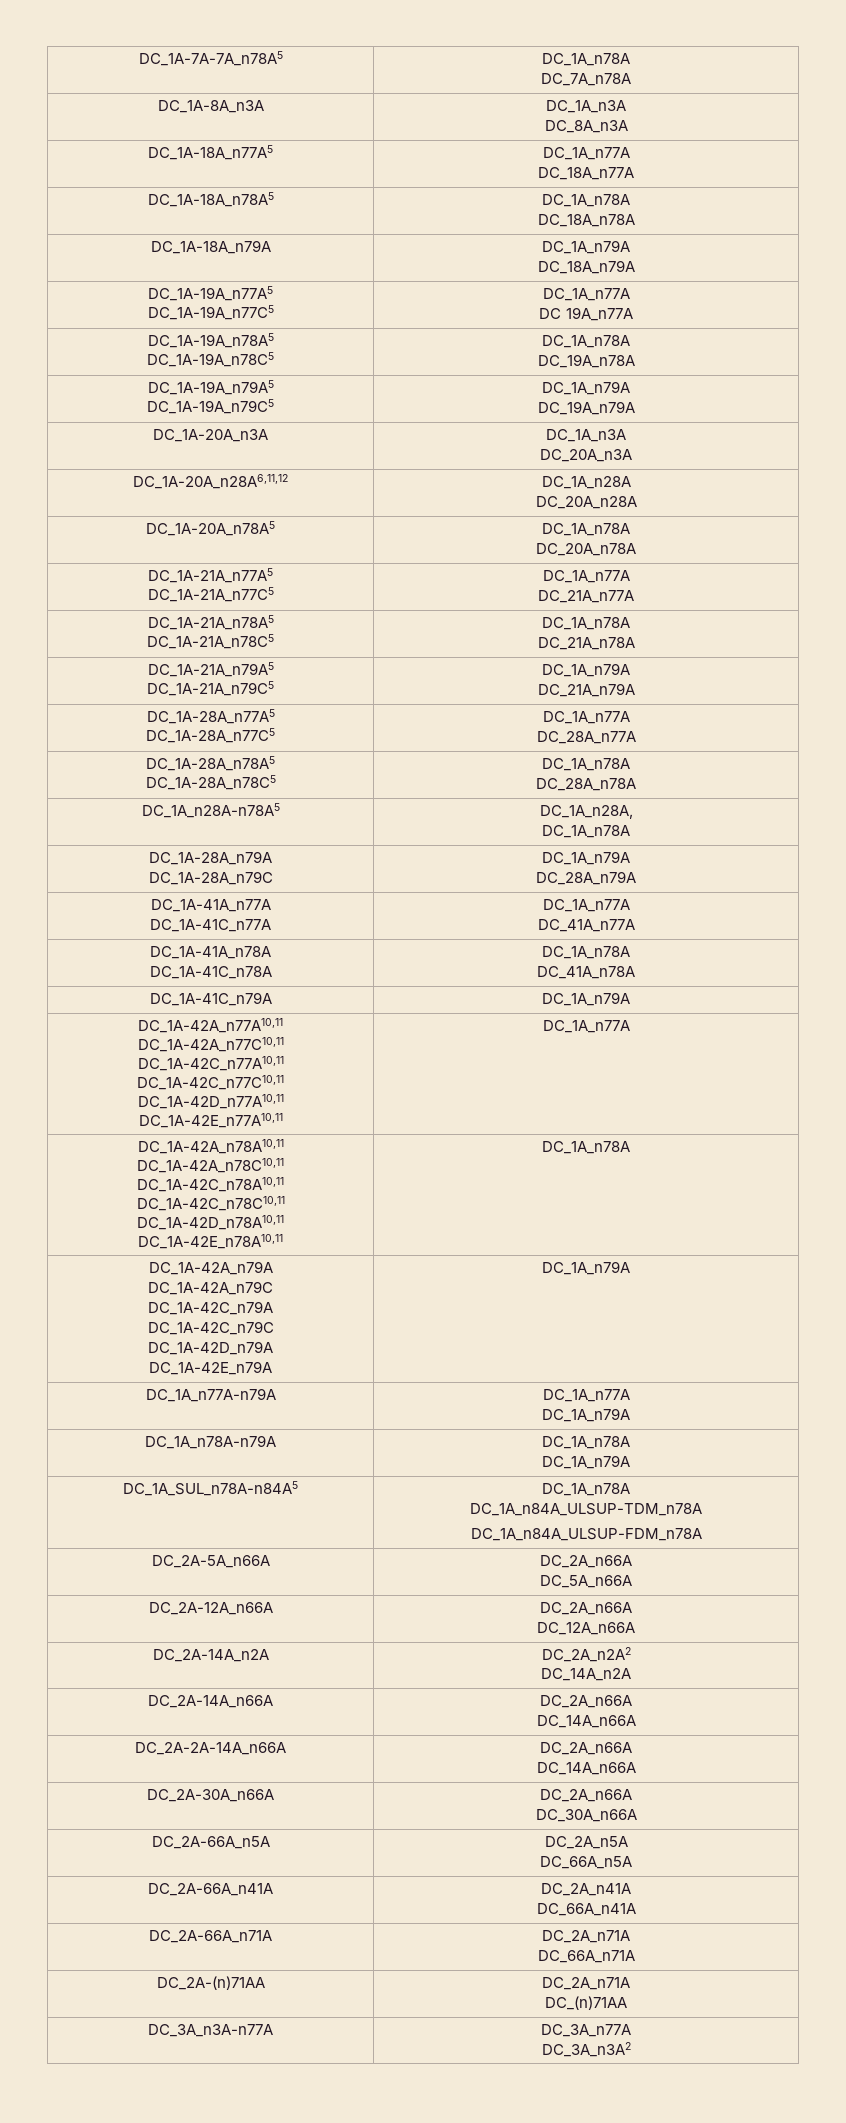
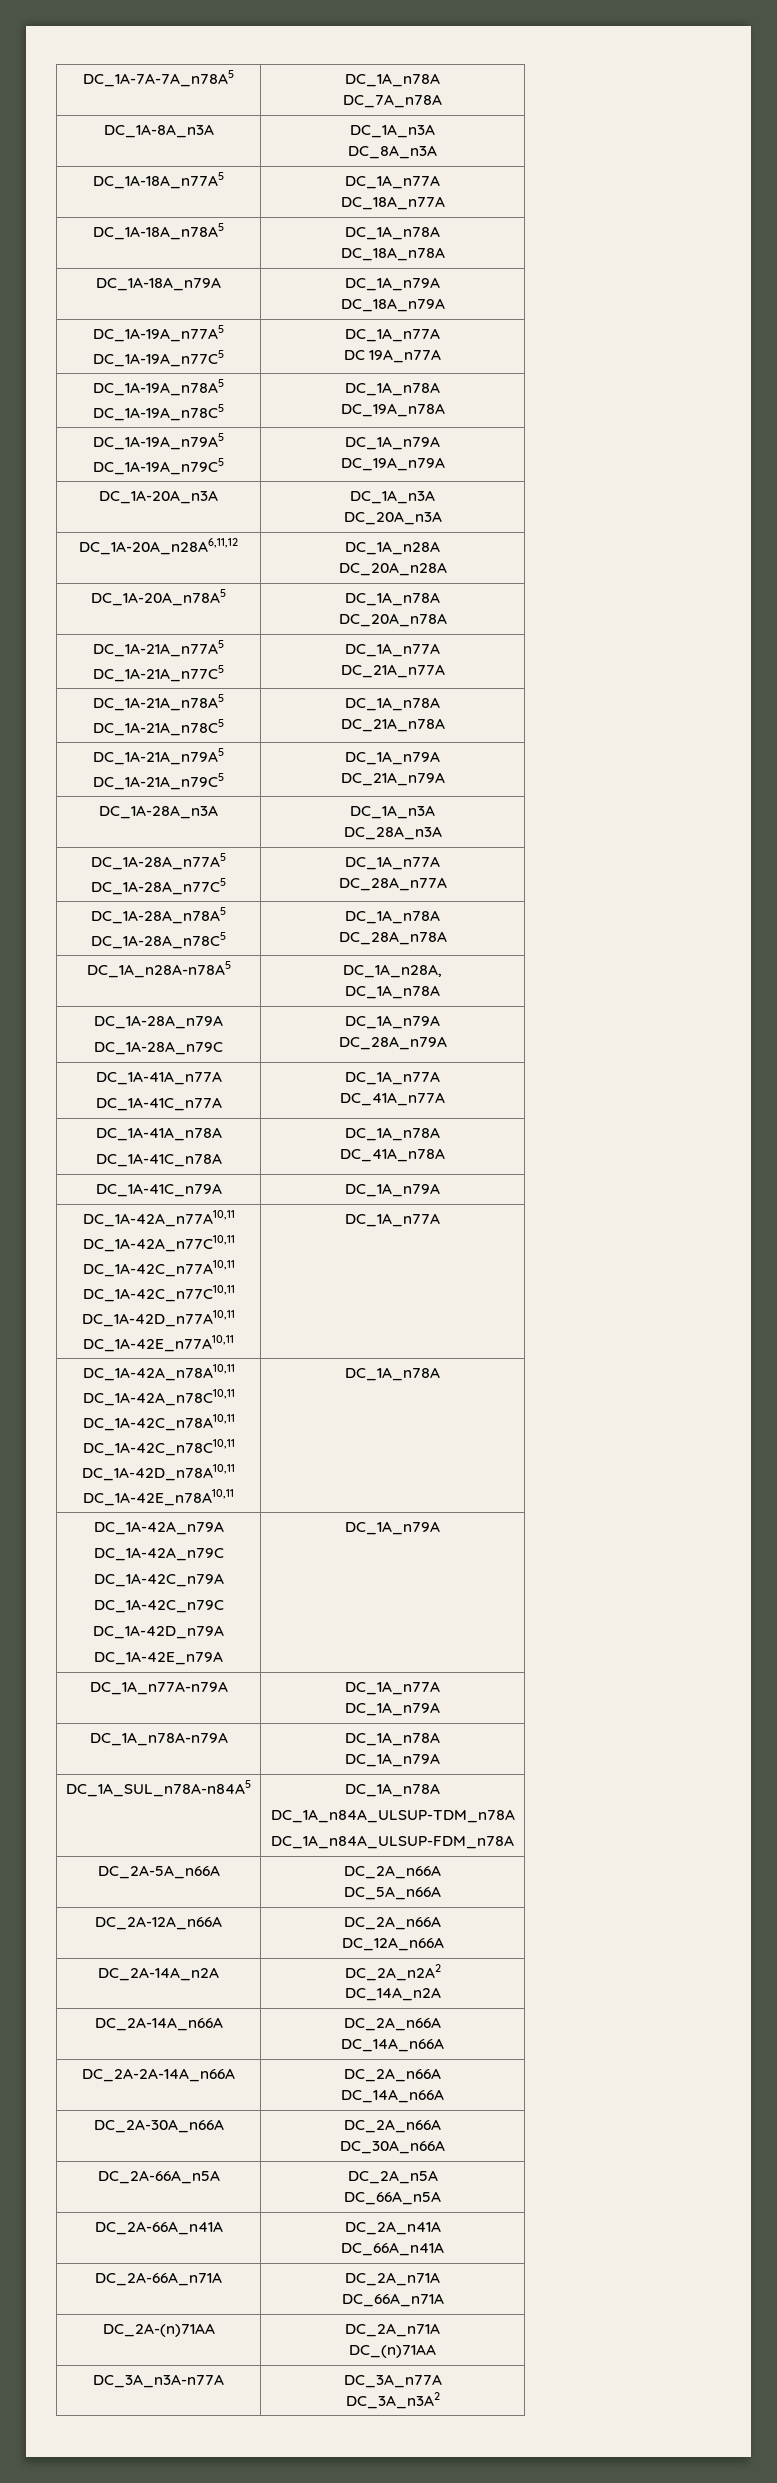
+ DC_1A-28A_n3A | DC_1A_n3A
+ DC_28A_n3A

